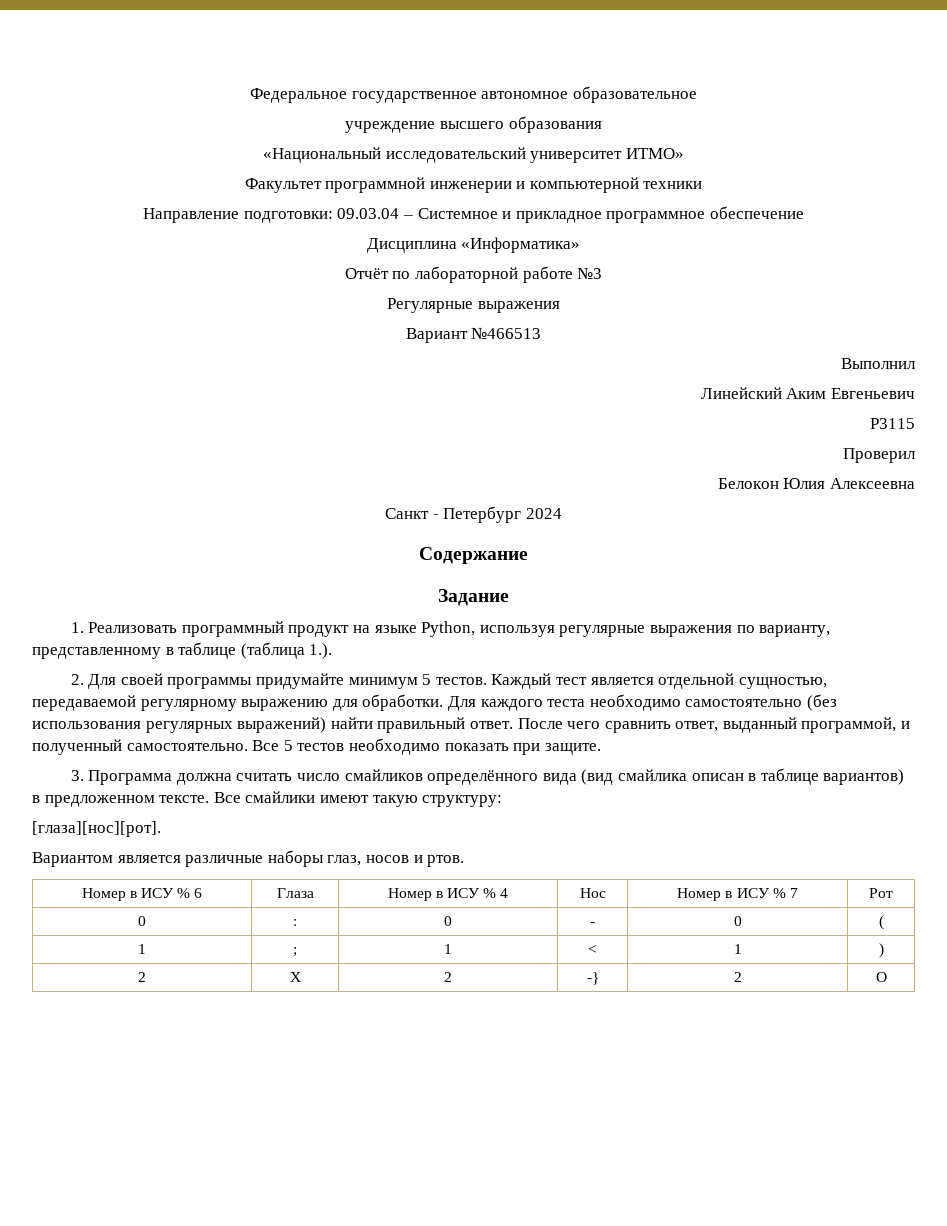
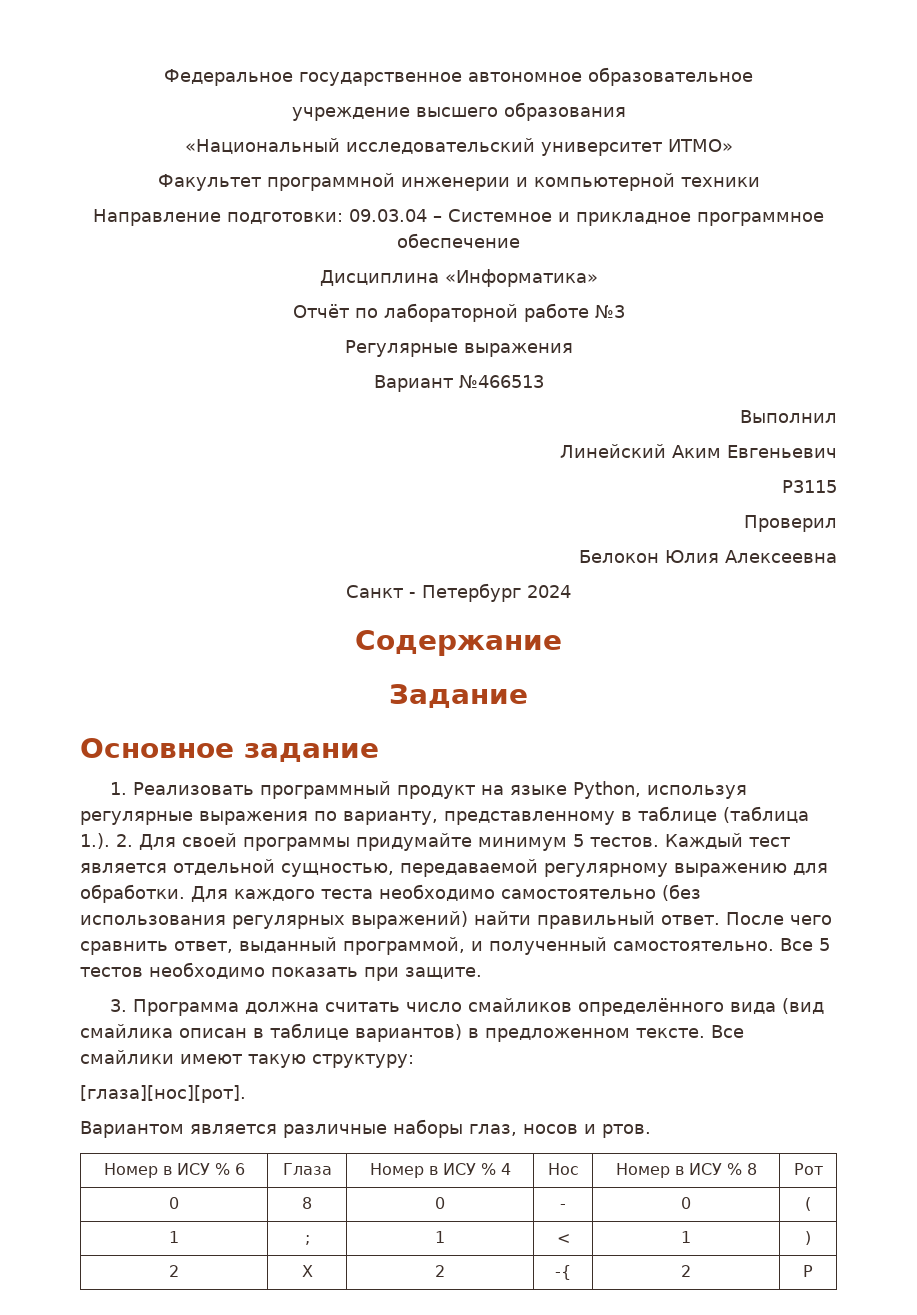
+ Основное задание
- 1. Реализовать программный продукт на языке Python, используя регулярные выражения по варианту, представленному в таблице (таблица 1.).
- 2. Для своей программы придумайте минимум 5 тестов.
+ 1. Реализовать программный продукт на языке Python, используя регулярные выражения по варианту, представленному в таблице (таблица 1.). 2. Для своей программы придумайте минимум 5 тестов.
- Номер в ИСУ % 6 | Глаза | Номер в ИСУ % 4 | Нос | Номер в ИСУ % 7 | Рот
+ Номер в ИСУ % 6 | Глаза | Номер в ИСУ % 4 | Нос | Номер в ИСУ % 8 | Рот
- 0 | : | 0 | - | 0 | (
+ 0 | 8 | 0 | - | 0 | (
- 2 | X | 2 | -} | 2 | O
+ 2 | X | 2 | -{ | 2 | P

